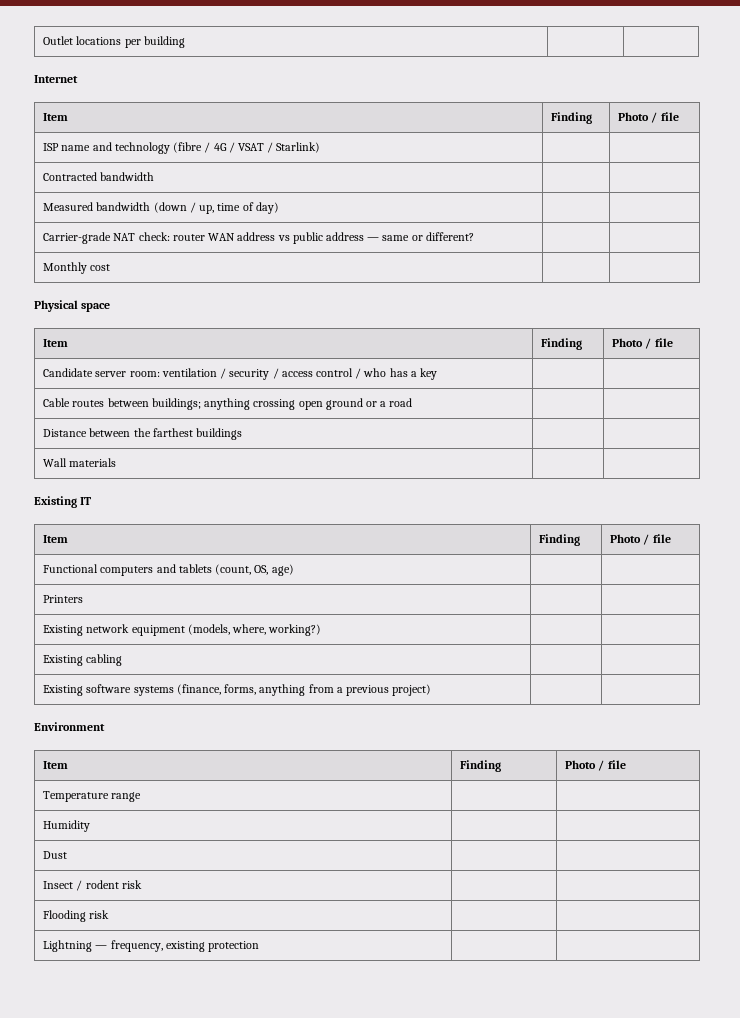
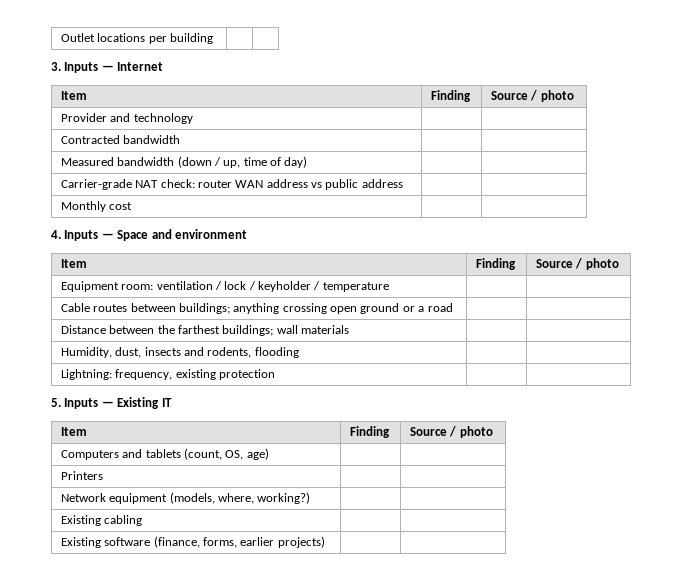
- Internet
- Item | Finding | Photo / file
- ISP name and technology (fibre / 4G / VSAT / Starlink) | |
+ 3. Inputs — Internet
+ Item | Finding | Source / photo
+ Provider and technology | |
- Carrier-grade NAT check: router WAN address vs public address — same or different? | |
+ Carrier-grade NAT check: router WAN address vs public address | |
  Monthly cost | |
- Physical space
- Item | Finding | Photo / file
- Candidate server room: ventilation / security / access control / who has a key | |
+ 4. Inputs — Space and environment
+ Item | Finding | Source / photo
+ Equipment room: ventilation / lock / keyholder / temperature | |
- Distance between the farthest buildings | |
- Wall materials | |
- Existing IT
- Item | Finding | Photo / file
- Functional computers and tablets (count, OS, age) | |
+ Distance between the farthest buildings; wall materials | |
+ Humidity, dust, insects and rodents, flooding | |
+ Lightning: frequency, existing protection | |
+ 5. Inputs — Existing IT
+ Item | Finding | Source / photo
+ Computers and tablets (count, OS, age) | |
- Existing network equipment (models, where, working?) | |
+ Network equipment (models, where, working?) | |
- Existing software systems (finance, forms, anything from a previous project) | |
- Environment
- Item | Finding | Photo / file
- Temperature range | |
- Humidity | |
- Dust | |
- Insect / rodent risk | |
- Flooding risk | |
- Lightning — frequency, existing protection | |
+ Existing software (finance, forms, earlier projects) | |

